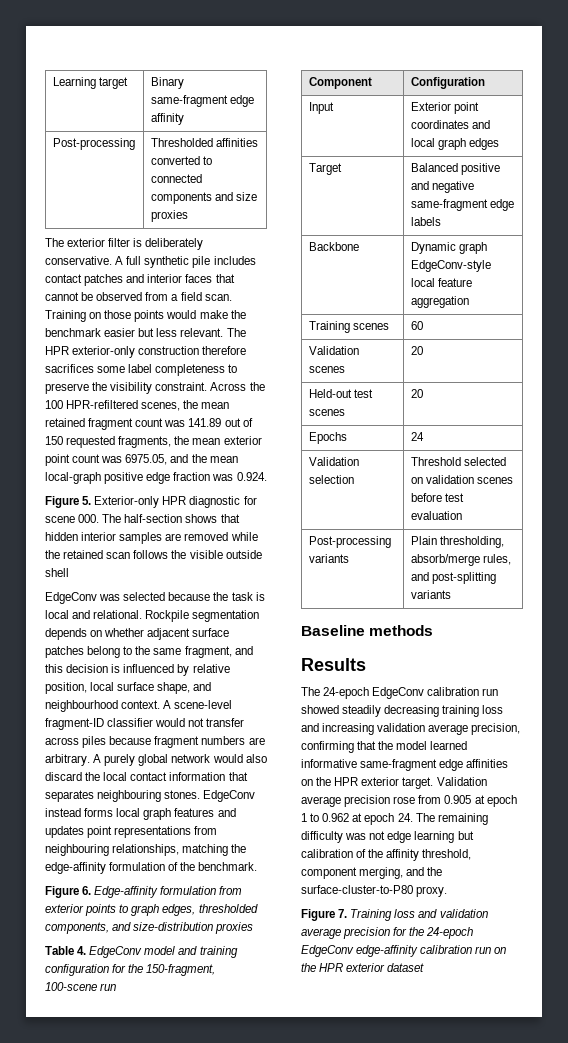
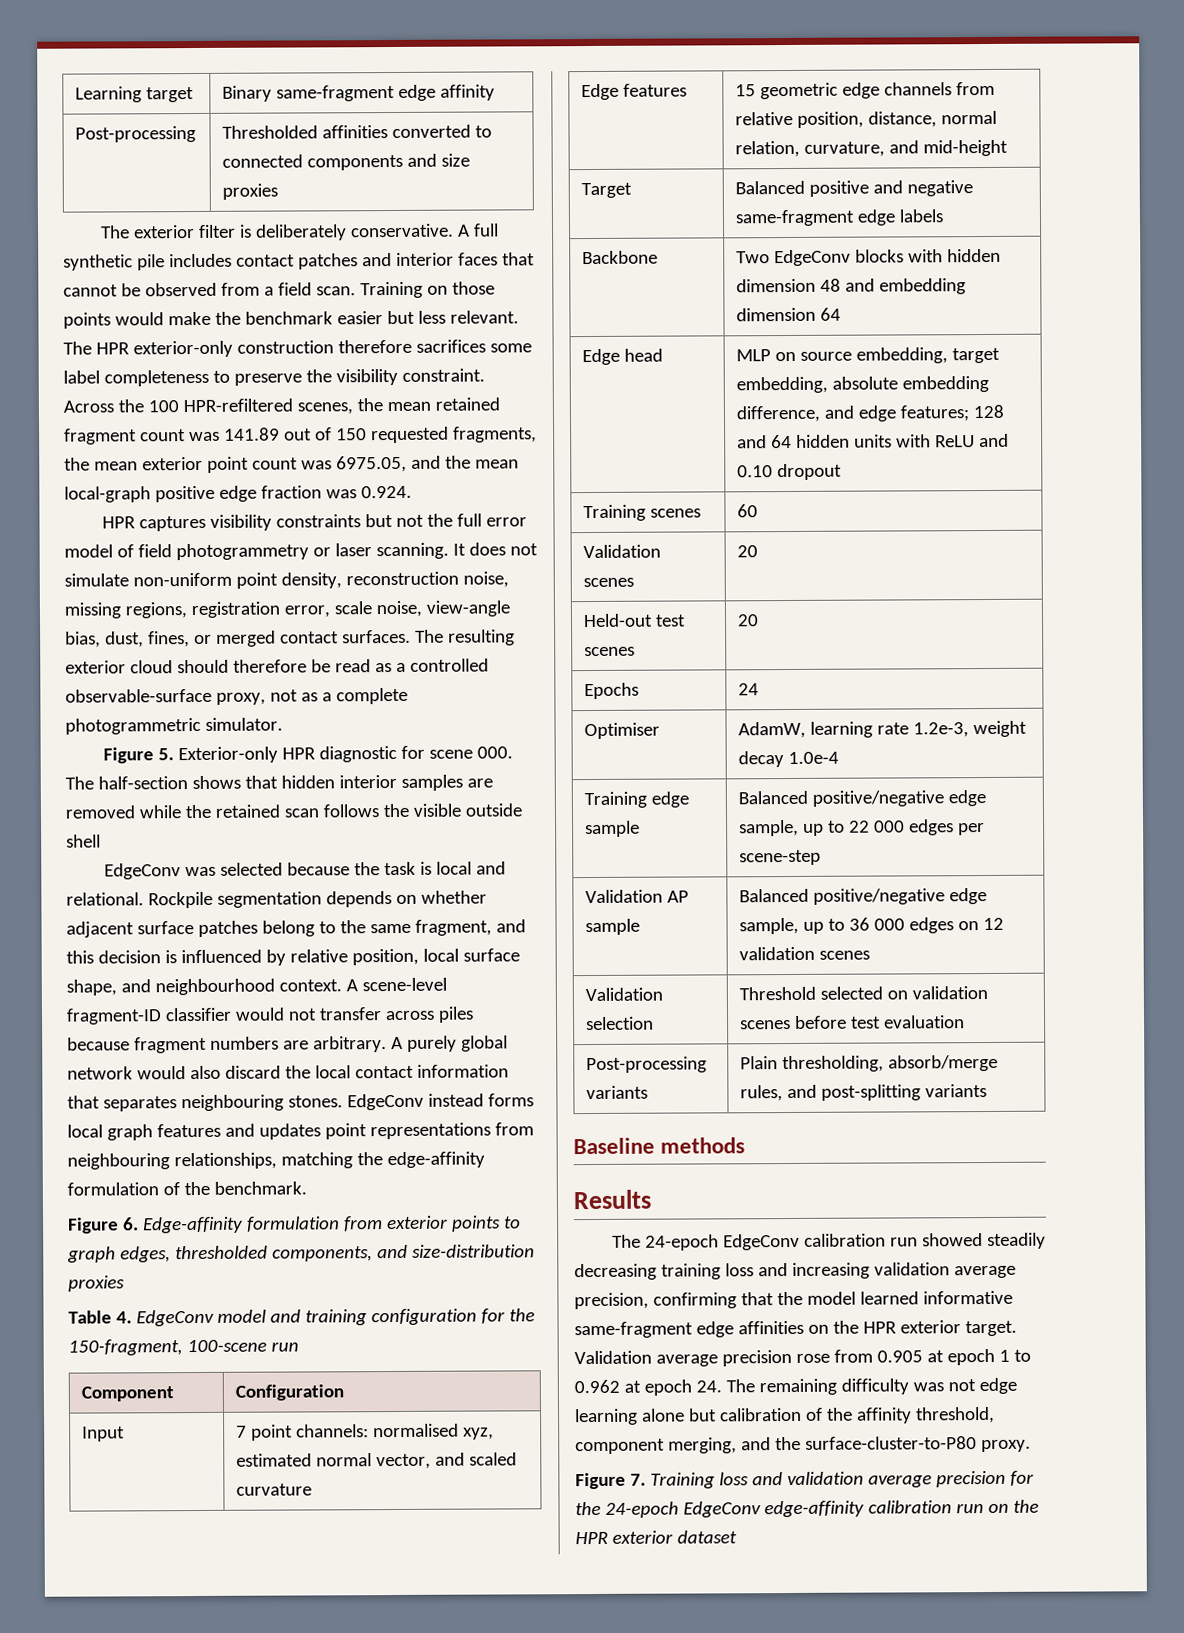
+ HPR captures visibility constraints but not the full error model of field photogrammetry or laser scanning. It does not simulate non-uniform point density, reconstruction noise, missing regions, registration error, scale noise, view-angle bias, dust, fines, or merged contact surfaces. The resulting exterior cloud should therefore be read as a controlled observable-surface proxy, not as a complete photogrammetric simulator.
- Input | Exterior point coordinates and local graph edges
+ Input | 7 point channels: normalised xyz, estimated normal vector, and scaled curvature
+ Edge features | 15 geometric edge channels from relative position, distance, normal relation, curvature, and mid-height
- Backbone | Dynamic graph EdgeConv-style local feature aggregation
+ Backbone | Two EdgeConv blocks with hidden dimension 48 and embedding dimension 64
+ Edge head | MLP on source embedding, target embedding, absolute embedding difference, and edge features; 128 and 64 hidden units with ReLU and 0.10 dropout
+ Optimiser | AdamW, learning rate 1.2e-3, weight decay 1.0e-4
+ Training edge sample | Balanced positive/negative edge sample, up to 22 000 edges per scene-step
+ Validation AP sample | Balanced positive/negative edge sample, up to 36 000 edges on 12 validation scenes
- Validation average precision rose from 0.905 at epoch 1 to 0.962 at epoch 24. The remaining difficulty was not edge learning but calibration of the affinity threshold, component merging, and the surface-cluster-to-P80 proxy.
+ Validation average precision rose from 0.905 at epoch 1 to 0.962 at epoch 24. The remaining difficulty was not edge learning alone but calibration of the affinity threshold, component merging, and the surface-cluster-to-P80 proxy.

